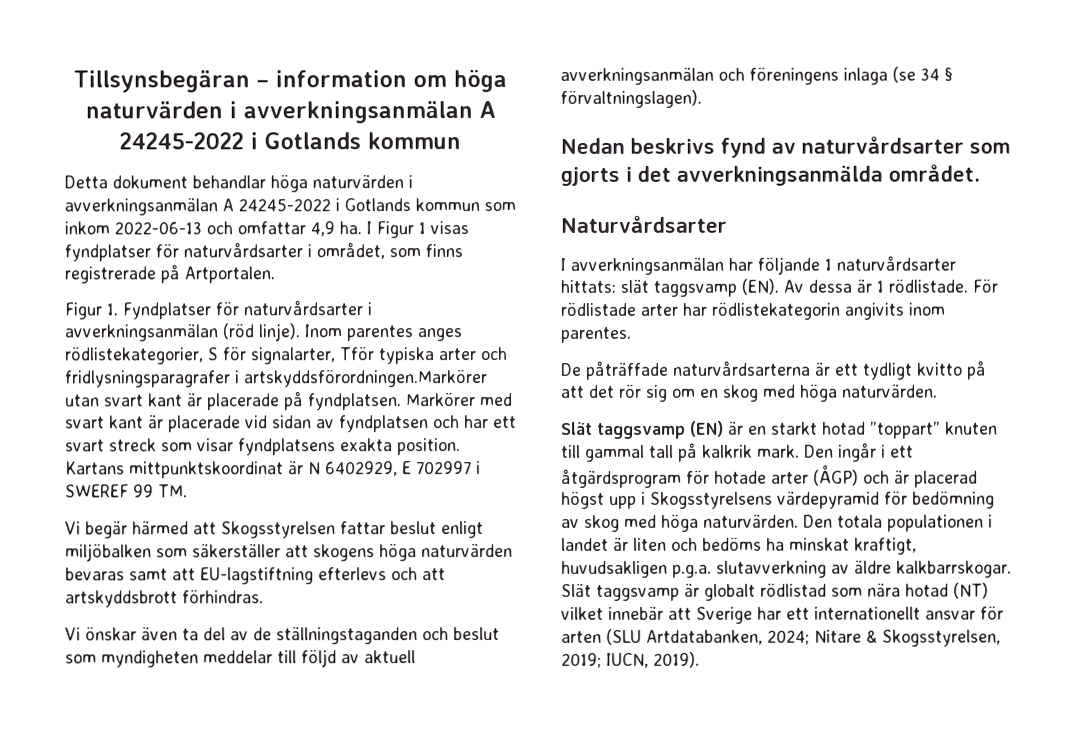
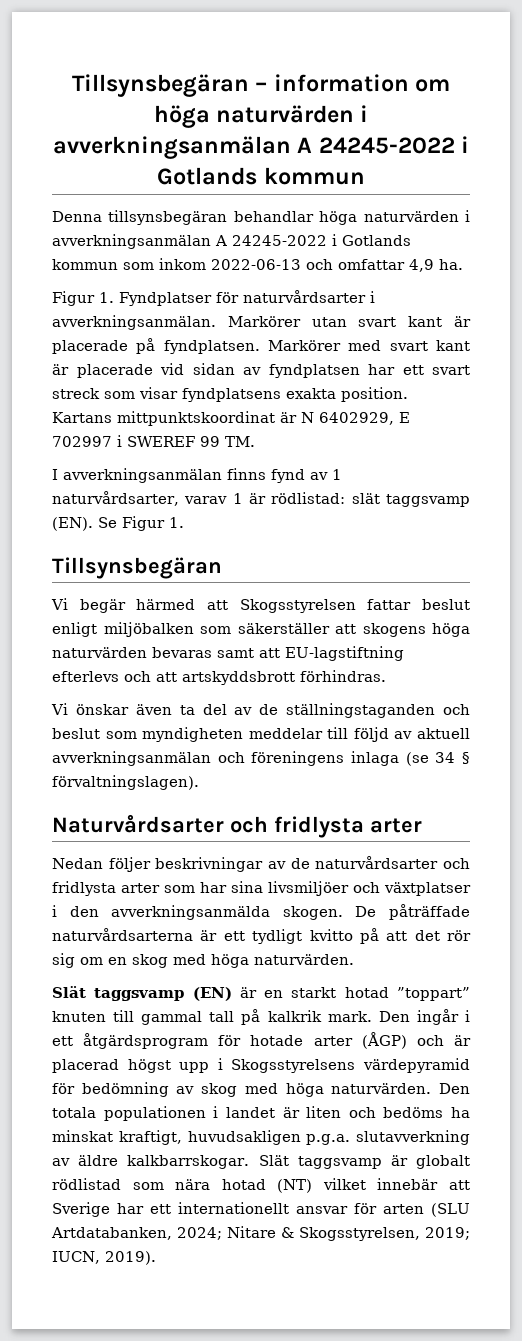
- Detta dokument behandlar höga naturvärden i avverkningsanmälan A 24245-2022 i Gotlands kommun som inkom 2022-06-13 och omfattar 4,9 ha. I Figur 1 visas fyndplatser för naturvårdsarter i området, som finns registrerade på Artportalen.
+ Denna tillsynsbegäran behandlar höga naturvärden i avverkningsanmälan A 24245-2022 i Gotlands kommun som inkom 2022-06-13 och omfattar 4,9 ha.
- Figur 1. Fyndplatser för naturvårdsarter i avverkningsanmälan (röd linje). Inom parentes anges rödlistekategorier, S för signalarter, Tför typiska arter och fridlysningsparagrafer i artskyddsförordningen.Markörer utan svart kant är placerade på fyndplatsen.
+ Figur 1. Fyndplatser för naturvårdsarter i avverkningsanmälan. Markörer utan svart kant är placerade på fyndplatsen.
- Markörer med svart kant är placerade vid sidan av fyndplatsen och har ett svart streck som visar fyndplatsens exakta position.
+ Markörer med svart kant är placerade vid sidan av fyndplatsen har ett svart streck som visar fyndplatsens exakta position.
+ I avverkningsanmälan finns fynd av 1 naturvårdsarter, varav 1 är rödlistad: slät taggsvamp (EN). Se Figur 1.
+ Tillsynsbegäran
- Nedan beskrivs fynd av naturvårdsarter som gjorts i det avverkningsanmälda området.
- Naturvårdsarter
- I avverkningsanmälan har följande 1 naturvårdsarter hittats: slät taggsvamp (EN). Av dessa är 1 rödlistade. För rödlistade arter har rödlistekategorin angivits inom parentes.
- De påträffade naturvårdsarterna är ett tydligt kvitto på att det rör sig om en skog med höga naturvärden.
+ Naturvårdsarter och fridlysta arter
+ Nedan följer beskrivningar av de naturvårdsarter och fridlysta arter som har sina livsmiljöer och växtplatser i den avverkningsanmälda skogen. De påträffade naturvårdsarterna är ett tydligt kvitto på att det rör sig om en skog med höga naturvärden.

